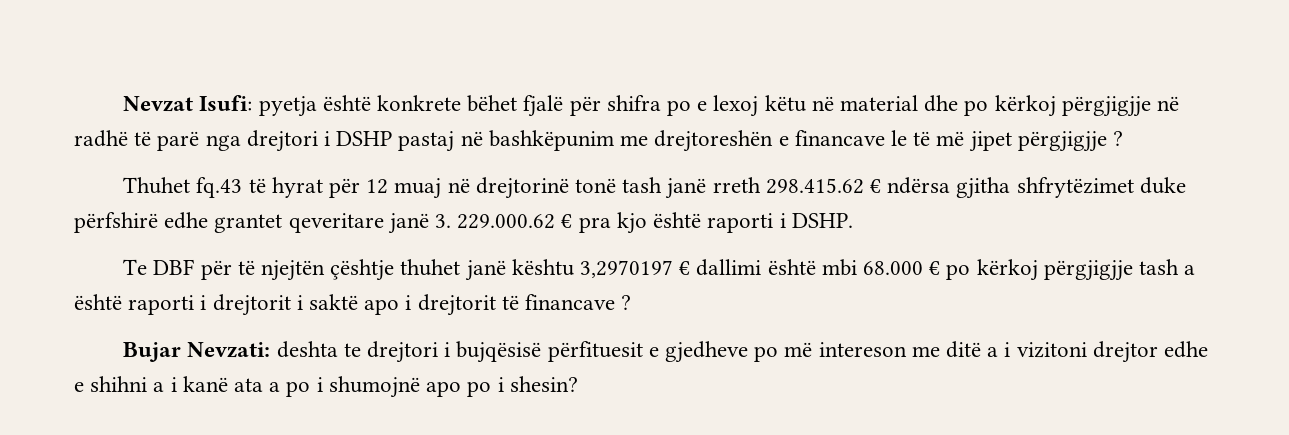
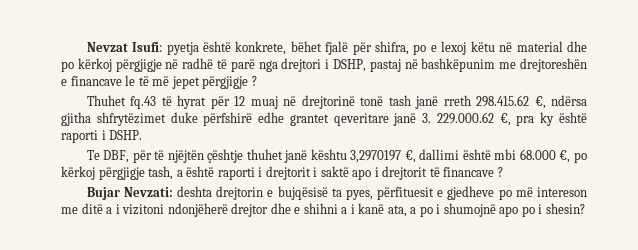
- Nevzat Isufi: pyetja është konkrete bëhet fjalë për shifra po e lexoj këtu në material dhe po kërkoj përgjigjje në radhë të parë nga drejtori i DSHP pastaj në bashkëpunim me drejtoreshën e financave le të më jipet përgjigjje ?
+ Nevzat Isufi: pyetja është konkrete, bëhet fjalë për shifra, po e lexoj këtu në material dhe po kërkoj përgjigje në radhë të parë nga drejtori i DSHP, pastaj në bashkëpunim me drejtoreshën e financave le të më jepet përgjigje ?
- Thuhet fq.43 të hyrat për 12 muaj në drejtorinë tonë tash janë rreth 298.415.62 € ndërsa gjitha shfrytëzimet duke përfshirë edhe grantet qeveritare janë 3. 229.000.62 € pra kjo është raporti i DSHP.
+ Thuhet fq.43 të hyrat për 12 muaj në drejtorinë tonë tash janë rreth 298.415.62 €, ndërsa gjitha shfrytëzimet duke përfshirë edhe grantet qeveritare janë 3. 229.000.62 €, pra ky është raporti i DSHP.
- Te DBF për të njejtën çështje thuhet janë kështu 3,2970197 € dallimi është mbi 68.000 € po kërkoj përgjigjje tash a është raporti i drejtorit i saktë apo i drejtorit të financave ?
+ Te DBF, për të njëjtën çështje thuhet janë kështu 3,2970197 €, dallimi është mbi 68.000 €, po kërkoj përgjigje tash, a është raporti i drejtorit i saktë apo i drejtorit të financave ?
- Bujar Nevzati: deshta te drejtori i bujqësisë përfituesit e gjedheve po më intereson me ditë a i vizitoni drejtor edhe e shihni a i kanë ata a po i shumojnë apo po i shesin?
+ Bujar Nevzati: deshta drejtorin e bujqësisë ta pyes, përfituesit e gjedheve po më intereson me ditë a i vizitoni ndonjëherë drejtor dhe e shihni a i kanë ata, a po i shumojnë apo po i shesin?

